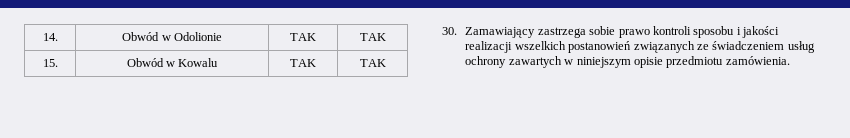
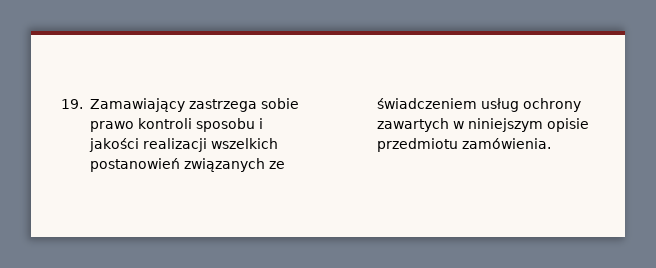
- 14. | Obwód w Odolionie | TAK | TAK
- 15. | Obwód w Kowalu | TAK | TAK
- 30. Zamawiający zastrzega sobie prawo kontroli sposobu i jakości realizacji wszelkich postanowień związanych ze świadczeniem usług ochrony zawartych w niniejszym opisie przedmiotu zamówienia.
+ 19. Zamawiający zastrzega sobie prawo kontroli sposobu i jakości realizacji wszelkich postanowień związanych ze świadczeniem usług ochrony zawartych w niniejszym opisie przedmiotu zamówienia.

